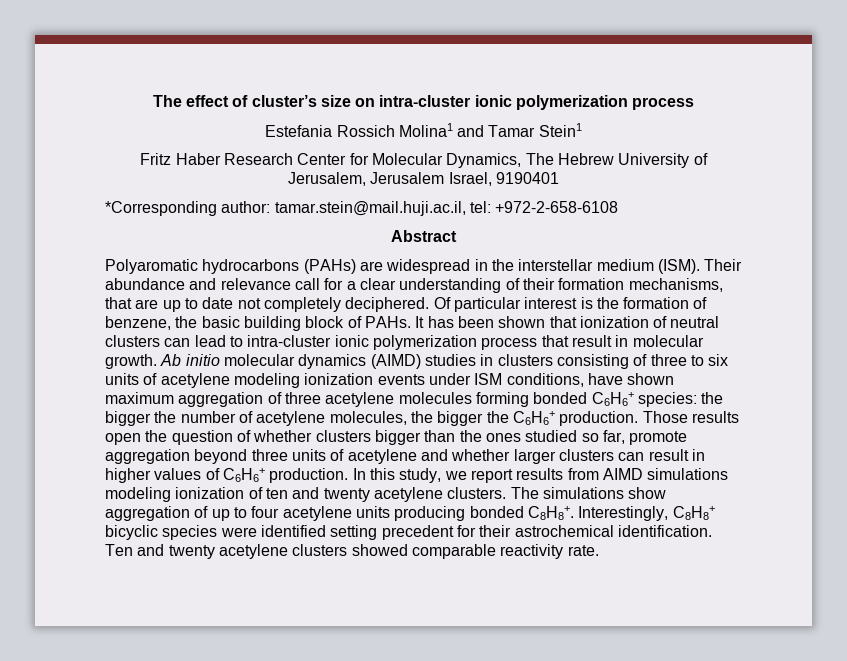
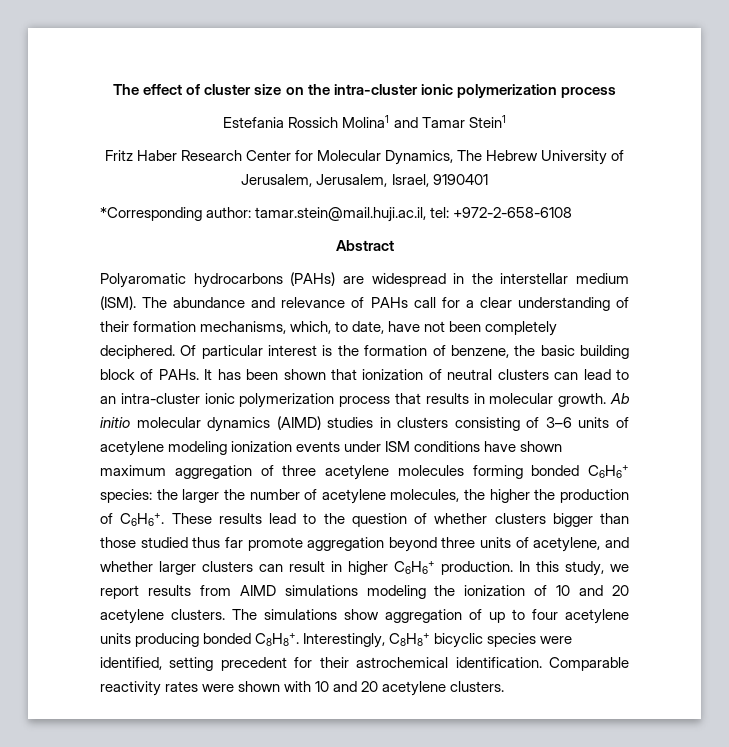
- The effect of cluster’s size on intra-cluster ionic polymerization process
+ The effect of cluster size on the intra-cluster ionic polymerization process
- Fritz Haber Research Center for Molecular Dynamics, The Hebrew University of Jerusalem, Jerusalem Israel, 9190401
+ Fritz Haber Research Center for Molecular Dynamics, The Hebrew University of Jerusalem, Jerusalem, Israel, 9190401
- Their abundance and relevance call for a clear understanding of their formation mechanisms, that are up to date not completely deciphered.
+ The abundance and relevance of PAHs call for a clear understanding of their formation mechanisms, which, to date, have not been completely deciphered.
- It has been shown that ionization of neutral clusters can lead to intra-cluster ionic polymerization process that result in molecular growth.
+ It has been shown that ionization of neutral clusters can lead to an intra-cluster ionic polymerization process that results in molecular growth.
- Ab initio molecular dynamics (AIMD) studies in clusters consisting of three to six units of acetylene modeling ionization events under ISM conditions, have shown maximum aggregation of three acetylene molecules forming bonded C6H6+ species: the bigger the number of acetylene molecules, the bigger the C6H6+ production. Those results open the question of whether clusters bigger than the ones studied so far, promote aggregation beyond three units of acetylene and whether larger clusters can result in higher values of C6H6+ production.
+ Ab initio molecular dynamics (AIMD) studies in clusters consisting of 3–6 units of acetylene modeling ionization events under ISM conditions have shown maximum aggregation of three acetylene molecules forming bonded C6H6+ species: the larger the number of acetylene molecules, the higher the production of C6H6+. These results lead to the question of whether clusters bigger than those studied thus far promote aggregation beyond three units of acetylene, and whether larger clusters can result in higher C6H6+ production.
- In this study, we report results from AIMD simulations modeling ionization of ten and twenty acetylene clusters.
+ In this study, we report results from AIMD simulations modeling the ionization of 10 and 20 acetylene clusters.
- Interestingly, C8H8+ bicyclic species were identified setting precedent for their astrochemical identification.
+ Interestingly, C8H8+ bicyclic species were identified, setting precedent for their astrochemical identification.
- Ten and twenty acetylene clusters showed comparable reactivity rate.
+ Comparable reactivity rates were shown with 10 and 20 acetylene clusters.

